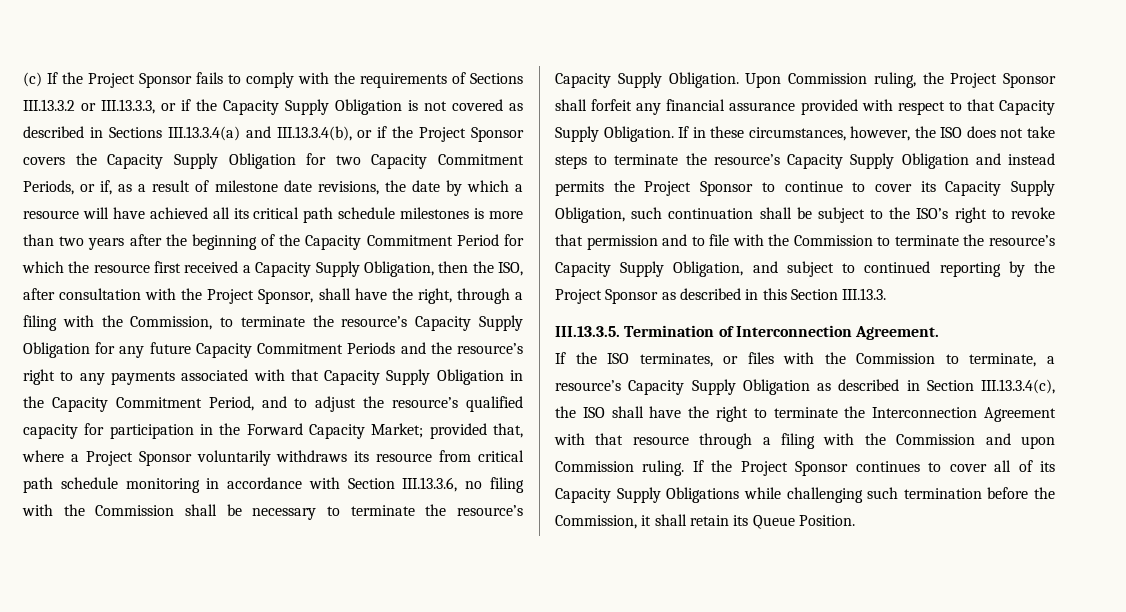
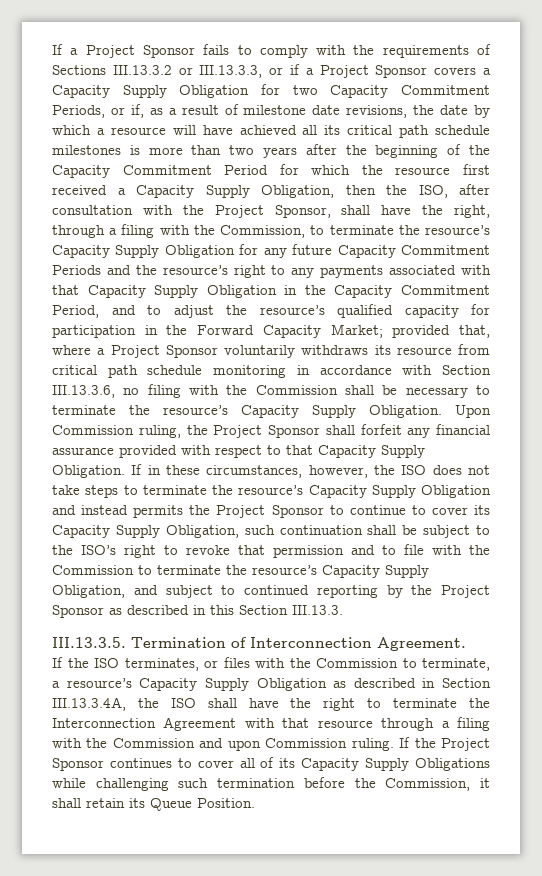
- (c) If the Project Sponsor fails to comply with the requirements of Sections III.13.3.2 or III.13.3.3, or if the Capacity Supply Obligation is not covered as described in Sections III.13.3.4(a) and III.13.3.4(b), or if the Project Sponsor covers the Capacity Supply Obligation for two Capacity Commitment Periods, or if, as a result of milestone date revisions, the date by which a resource will have achieved all its critical path schedule milestones is more than two years after the beginning of the Capacity Commitment Period for which the resource first received a Capacity Supply Obligation, then the ISO, after consultation with the Project Sponsor, shall have the right, through a filing with the Commission, to terminate the resource’s Capacity Supply Obligation for any future Capacity Commitment Periods and the resource’s right to any payments associated with that Capacity Supply Obligation in the Capacity Commitment Period, and to adjust the resource’s qualified capacity for participation in the Forward Capacity Market;
+ If a Project Sponsor fails to comply with the requirements of Sections III.13.3.2 or III.13.3.3, or if a Project Sponsor covers a Capacity Supply Obligation for two Capacity Commitment Periods, or if, as a result of milestone date revisions, the date by which a resource will have achieved all its critical path schedule milestones is more than two years after the beginning of the Capacity Commitment Period for which the resource first received a Capacity Supply Obligation, then the ISO, after consultation with the Project Sponsor, shall have the right, through a filing with the Commission, to terminate the resource’s Capacity Supply Obligation for any future Capacity Commitment Periods and the resource’s right to any payments associated with that Capacity Supply Obligation in the Capacity Commitment Period, and to adjust the resource’s qualified capacity for participation in the Forward Capacity Market;
- If the ISO terminates, or files with the Commission to terminate, a resource’s Capacity Supply Obligation as described in Section III.13.3.4(c), the ISO shall have the right to terminate the Interconnection Agreement with that resource through a filing with the Commission and upon Commission ruling.
+ If the ISO terminates, or files with the Commission to terminate, a resource’s Capacity Supply Obligation as described in Section III.13.3.4A, the ISO shall have the right to terminate the Interconnection Agreement with that resource through a filing with the Commission and upon Commission ruling.

